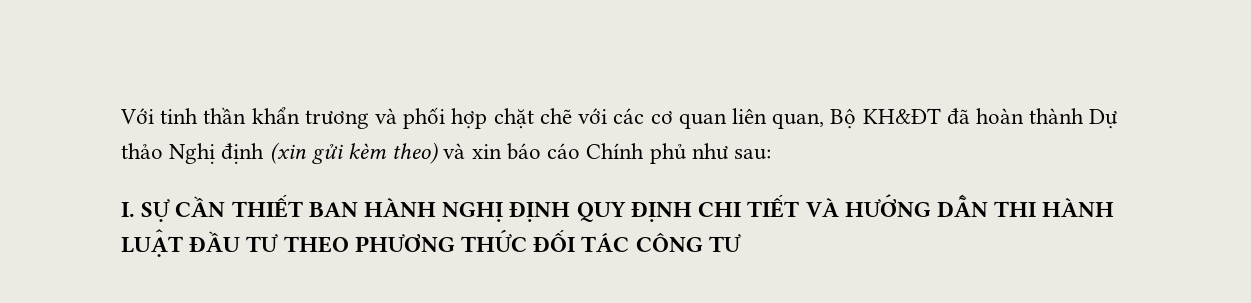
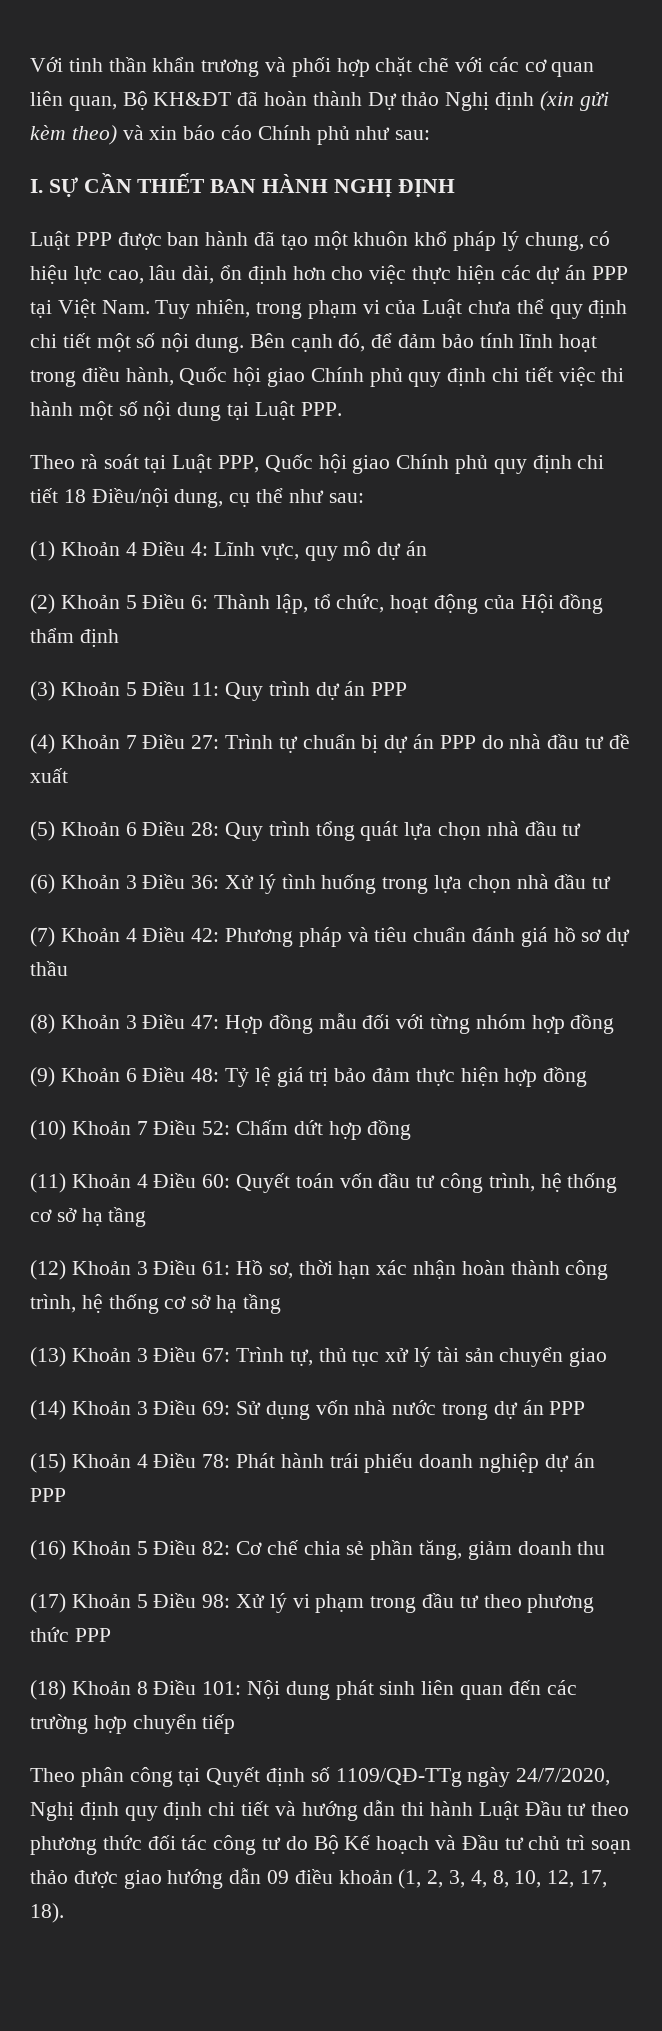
- I. SỰ CẦN THIẾT BAN HÀNH NGHỊ ĐỊNH QUY ĐỊNH CHI TIẾT VÀ HƯỚNG DẪN THI HÀNH LUẬT ĐẦU TƯ THEO PHƯƠNG THỨC ĐỐI TÁC CÔNG TƯ
+ I. SỰ CẦN THIẾT BAN HÀNH NGHỊ ĐỊNH
+ Luật PPP được ban hành đã tạo một khuôn khổ pháp lý chung, có hiệu lực cao, lâu dài, ổn định hơn cho việc thực hiện các dự án PPP tại Việt Nam. Tuy nhiên, trong phạm vi của Luật chưa thể quy định chi tiết một số nội dung. Bên cạnh đó, để đảm bảo tính lĩnh hoạt trong điều hành, Quốc hội giao Chính phủ quy định chi tiết việc thi hành một số nội dung tại Luật PPP.
+ Theo rà soát tại Luật PPP, Quốc hội giao Chính phủ quy định chi tiết 18 Điều/nội dung, cụ thể như sau:
+ (1) Khoản 4 Điều 4: Lĩnh vực, quy mô dự án
+ (2) Khoản 5 Điều 6: Thành lập, tổ chức, hoạt động của Hội đồng thẩm định
+ (3) Khoản 5 Điều 11: Quy trình dự án PPP
+ (4) Khoản 7 Điều 27: Trình tự chuẩn bị dự án PPP do nhà đầu tư đề xuất
+ (5) Khoản 6 Điều 28: Quy trình tổng quát lựa chọn nhà đầu tư
+ (6) Khoản 3 Điều 36: Xử lý tình huống trong lựa chọn nhà đầu tư
+ (7) Khoản 4 Điều 42: Phương pháp và tiêu chuẩn đánh giá hồ sơ dự thầu
+ (8) Khoản 3 Điều 47: Hợp đồng mẫu đối với từng nhóm hợp đồng
+ (9) Khoản 6 Điều 48: Tỷ lệ giá trị bảo đảm thực hiện hợp đồng
+ (10) Khoản 7 Điều 52: Chấm dứt hợp đồng
+ (11) Khoản 4 Điều 60: Quyết toán vốn đầu tư công trình, hệ thống cơ sở hạ tầng
+ (12) Khoản 3 Điều 61: Hồ sơ, thời hạn xác nhận hoàn thành công trình, hệ thống cơ sở hạ tầng
+ (13) Khoản 3 Điều 67: Trình tự, thủ tục xử lý tài sản chuyển giao
+ (14) Khoản 3 Điều 69: Sử dụng vốn nhà nước trong dự án PPP
+ (15) Khoản 4 Điều 78: Phát hành trái phiếu doanh nghiệp dự án PPP
+ (16) Khoản 5 Điều 82: Cơ chế chia sẻ phần tăng, giảm doanh thu
+ (17) Khoản 5 Điều 98: Xử lý vi phạm trong đầu tư theo phương thức PPP
+ (18) Khoản 8 Điều 101: Nội dung phát sinh liên quan đến các trường hợp chuyển tiếp
+ Theo phân công tại Quyết định số 1109/QĐ-TTg ngày 24/7/2020, Nghị định quy định chi tiết và hướng dẫn thi hành Luật Đầu tư theo phương thức đối tác công tư do Bộ Kế hoạch và Đầu tư chủ trì soạn thảo được giao hướng dẫn 09 điều khoản (1, 2, 3, 4, 8, 10, 12, 17, 18).

